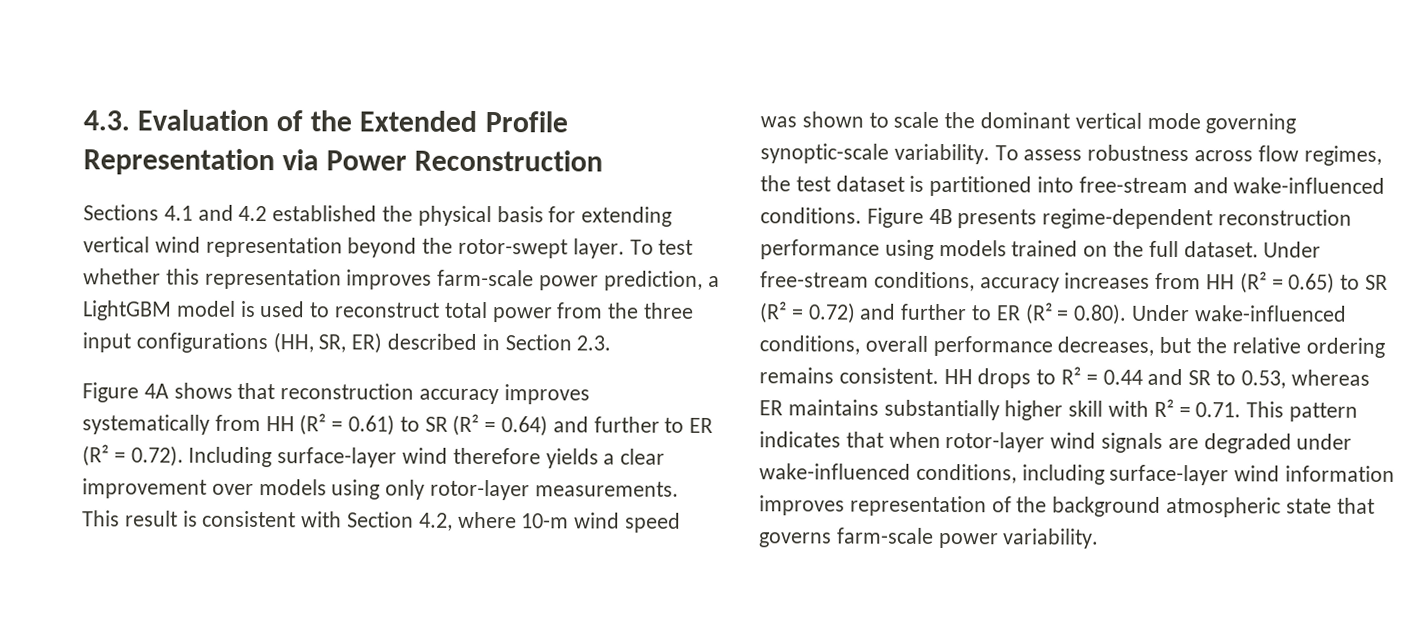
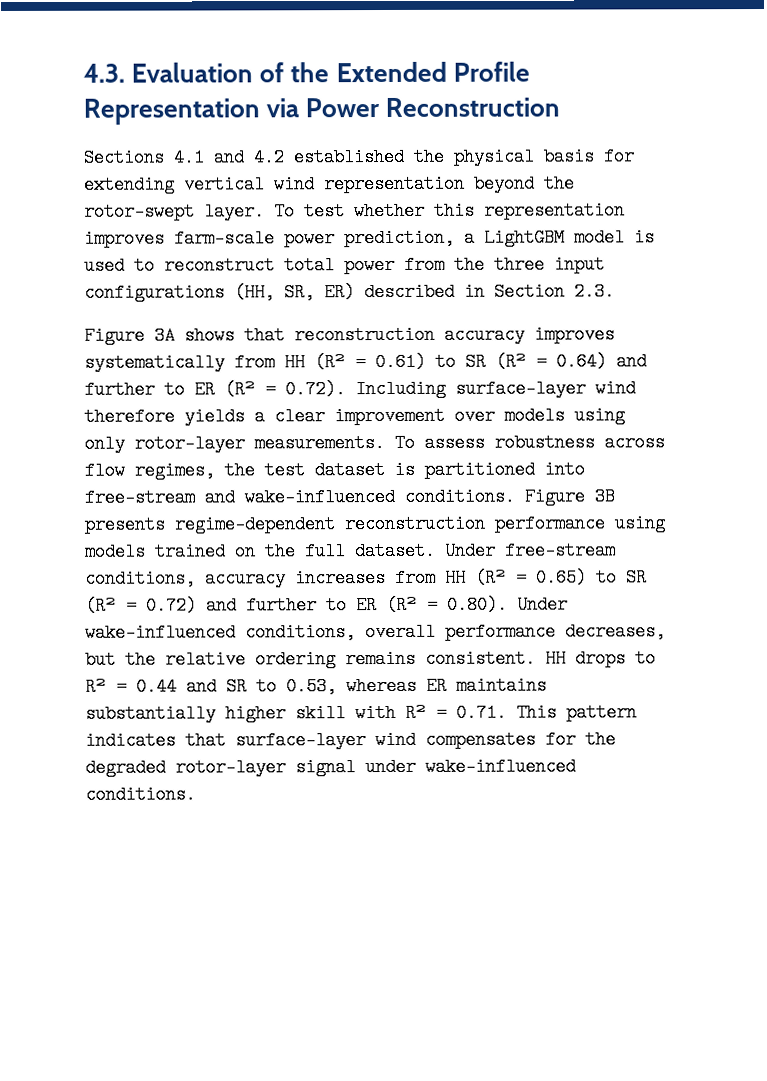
- Figure 4A shows that reconstruction accuracy improves systematically from HH (R² = 0.61) to SR (R² = 0.64) and further to ER (R² = 0.72). Including surface-layer wind therefore yields a clear improvement over models using only rotor-layer measurements.
+ Figure 3A shows that reconstruction accuracy improves systematically from HH (R² = 0.61) to SR (R² = 0.64) and further to ER (R² = 0.72). Including surface-layer wind therefore yields a clear improvement over models using only rotor-layer measurements.
- This result is consistent with Section 4.2, where 10-m wind speed was shown to scale the dominant vertical mode governing synoptic-scale variability.
- Figure 4B presents regime-dependent reconstruction performance using models trained on the full dataset.
+ Figure 3B presents regime-dependent reconstruction performance using models trained on the full dataset.
- HH drops to R² = 0.44 and SR to 0.53, whereas ER maintains substantially higher skill with R² = 0.71. This pattern indicates that when rotor-layer wind signals are degraded under wake-influenced conditions, including surface-layer wind information improves representation of the background atmospheric state that governs farm-scale power variability.
+ HH drops to R² = 0.44 and SR to 0.53, whereas ER maintains substantially higher skill with R² = 0.71. This pattern indicates that surface-layer wind compensates for the degraded rotor-layer signal under wake-influenced conditions.

